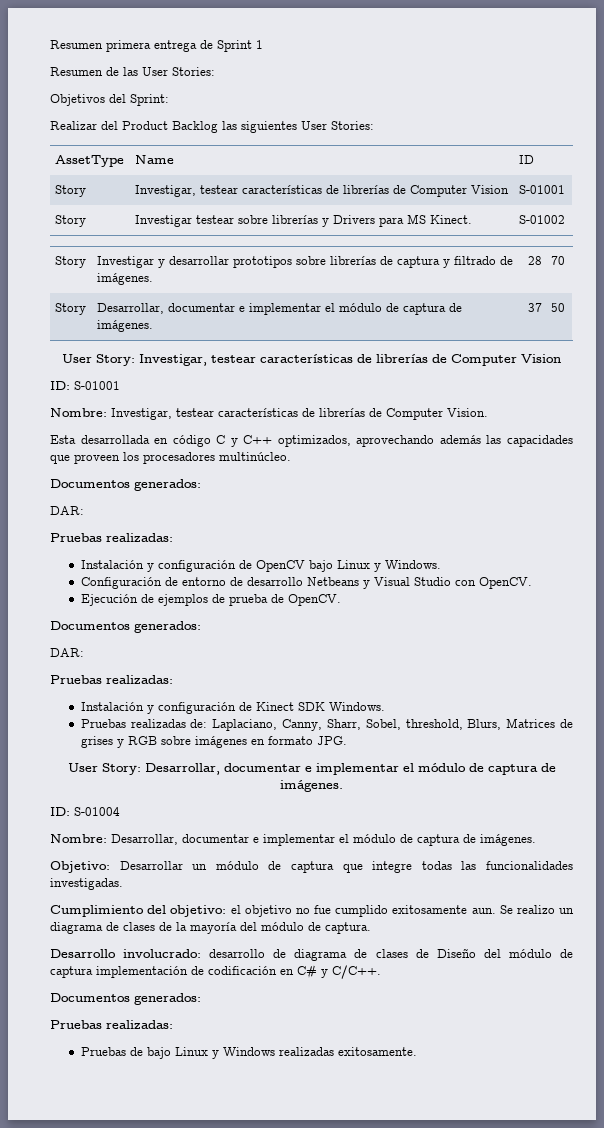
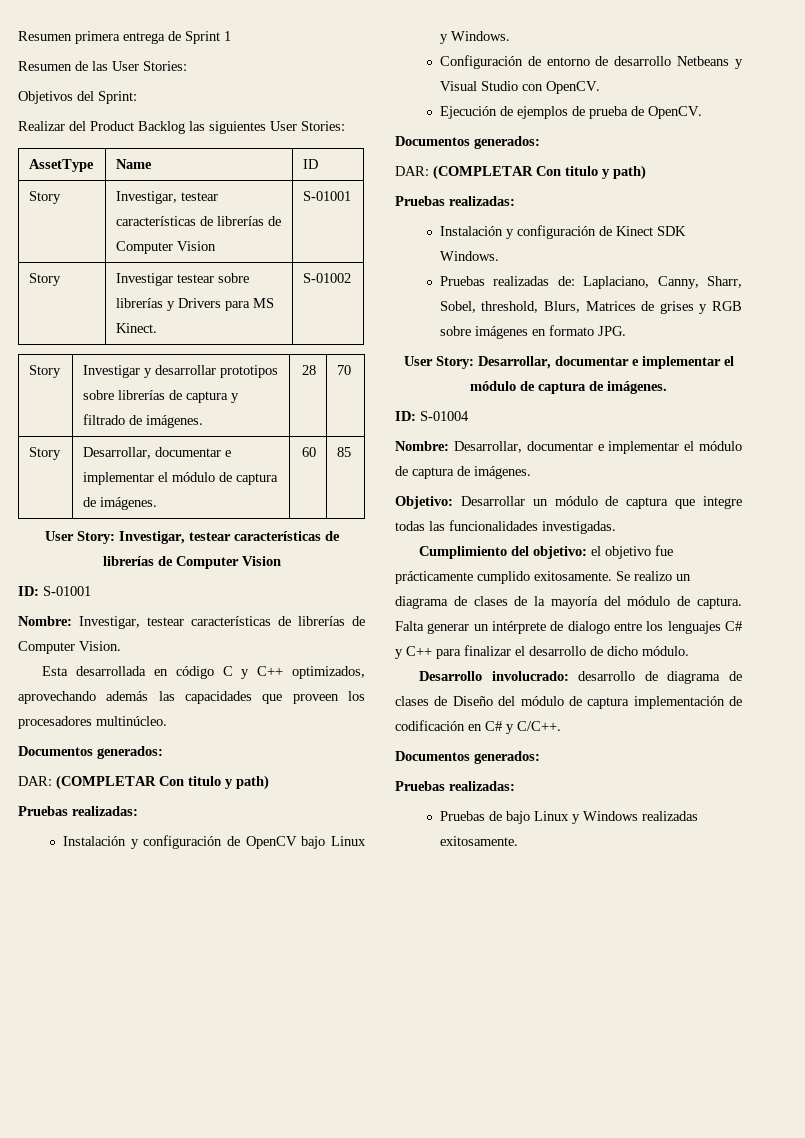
- Story | Desarrollar, documentar e implementar el módulo de captura de imágenes. | 37 | 50
+ Story | Desarrollar, documentar e implementar el módulo de captura de imágenes. | 60 | 85
  Esta desarrollada en código C y C++ optimizados, aprovechando además las capacidades que proveen los procesadores multinúcleo.
  Documentos generados:
- DAR:
+ DAR: (COMPLETAR Con titulo y path)
  Ejecución de ejemplos de prueba de OpenCV.
  Documentos generados:
- DAR:
+ DAR: (COMPLETAR Con titulo y path)
- Cumplimiento del objetivo: el objetivo no fue cumplido exitosamente aun.
+ Cumplimiento del objetivo: el objetivo fue prácticamente cumplido exitosamente.
+ Falta generar un intérprete de dialogo entre los lenguajes C# y C++ para finalizar el desarrollo de dicho módulo.

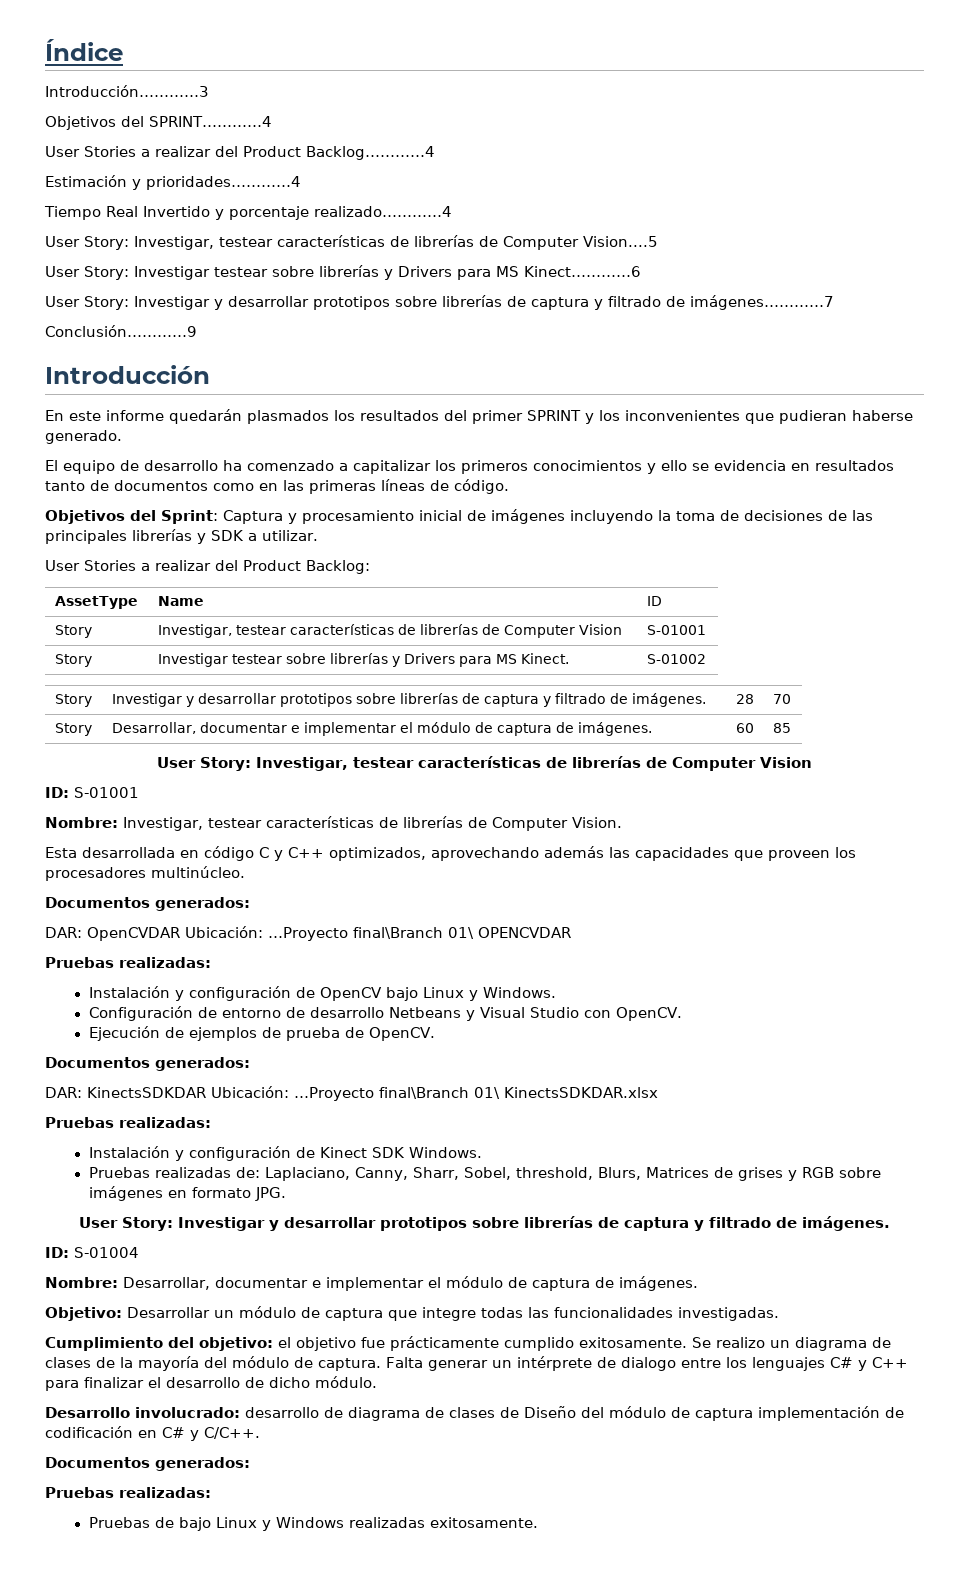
- Resumen primera entrega de Sprint 1
- Resumen de las User Stories:
- Objetivos del Sprint:
- Realizar del Product Backlog las siguientes User Stories:
+ Índice
+ Introducción…………3
+ Objetivos del SPRINT…………4
+ User Stories a realizar del Product Backlog…………4
+ Estimación y prioridades…………4
+ Tiempo Real Invertido y porcentaje realizado…………4
+ User Story: Investigar, testear características de librerías de Computer Vision....5
+ User Story: Investigar testear sobre librerías y Drivers para MS Kinect…………6
+ User Story: Investigar y desarrollar prototipos sobre librerías de captura y filtrado de imágenes…………7
+ Conclusión…………9
+ Introducción
+ En este informe quedarán plasmados los resultados del primer SPRINT y los inconvenientes que pudieran haberse generado.
+ El equipo de desarrollo ha comenzado a capitalizar los primeros conocimientos y ello se evidencia en resultados tanto de documentos como en las primeras líneas de código.
+ Objetivos del Sprint: Captura y procesamiento inicial de imágenes incluyendo la toma de decisiones de las principales librerías y SDK a utilizar.
+ User Stories a realizar del Product Backlog:
  Esta desarrollada en código C y C++ optimizados, aprovechando además las capacidades que proveen los procesadores multinúcleo.
  Documentos generados:
- DAR: (COMPLETAR Con titulo y path)
+ DAR: OpenCVDAR Ubicación: …Proyecto final\Branch 01\ OPENCVDAR
  Ejecución de ejemplos de prueba de OpenCV.
  Documentos generados:
- DAR: (COMPLETAR Con titulo y path)
+ DAR: KinectsSDKDAR Ubicación: …Proyecto final\Branch 01\ KinectsSDKDAR.xlsx
- User Story: Desarrollar, documentar e implementar el módulo de captura de imágenes.
+ User Story: Investigar y desarrollar prototipos sobre librerías de captura y filtrado de imágenes.

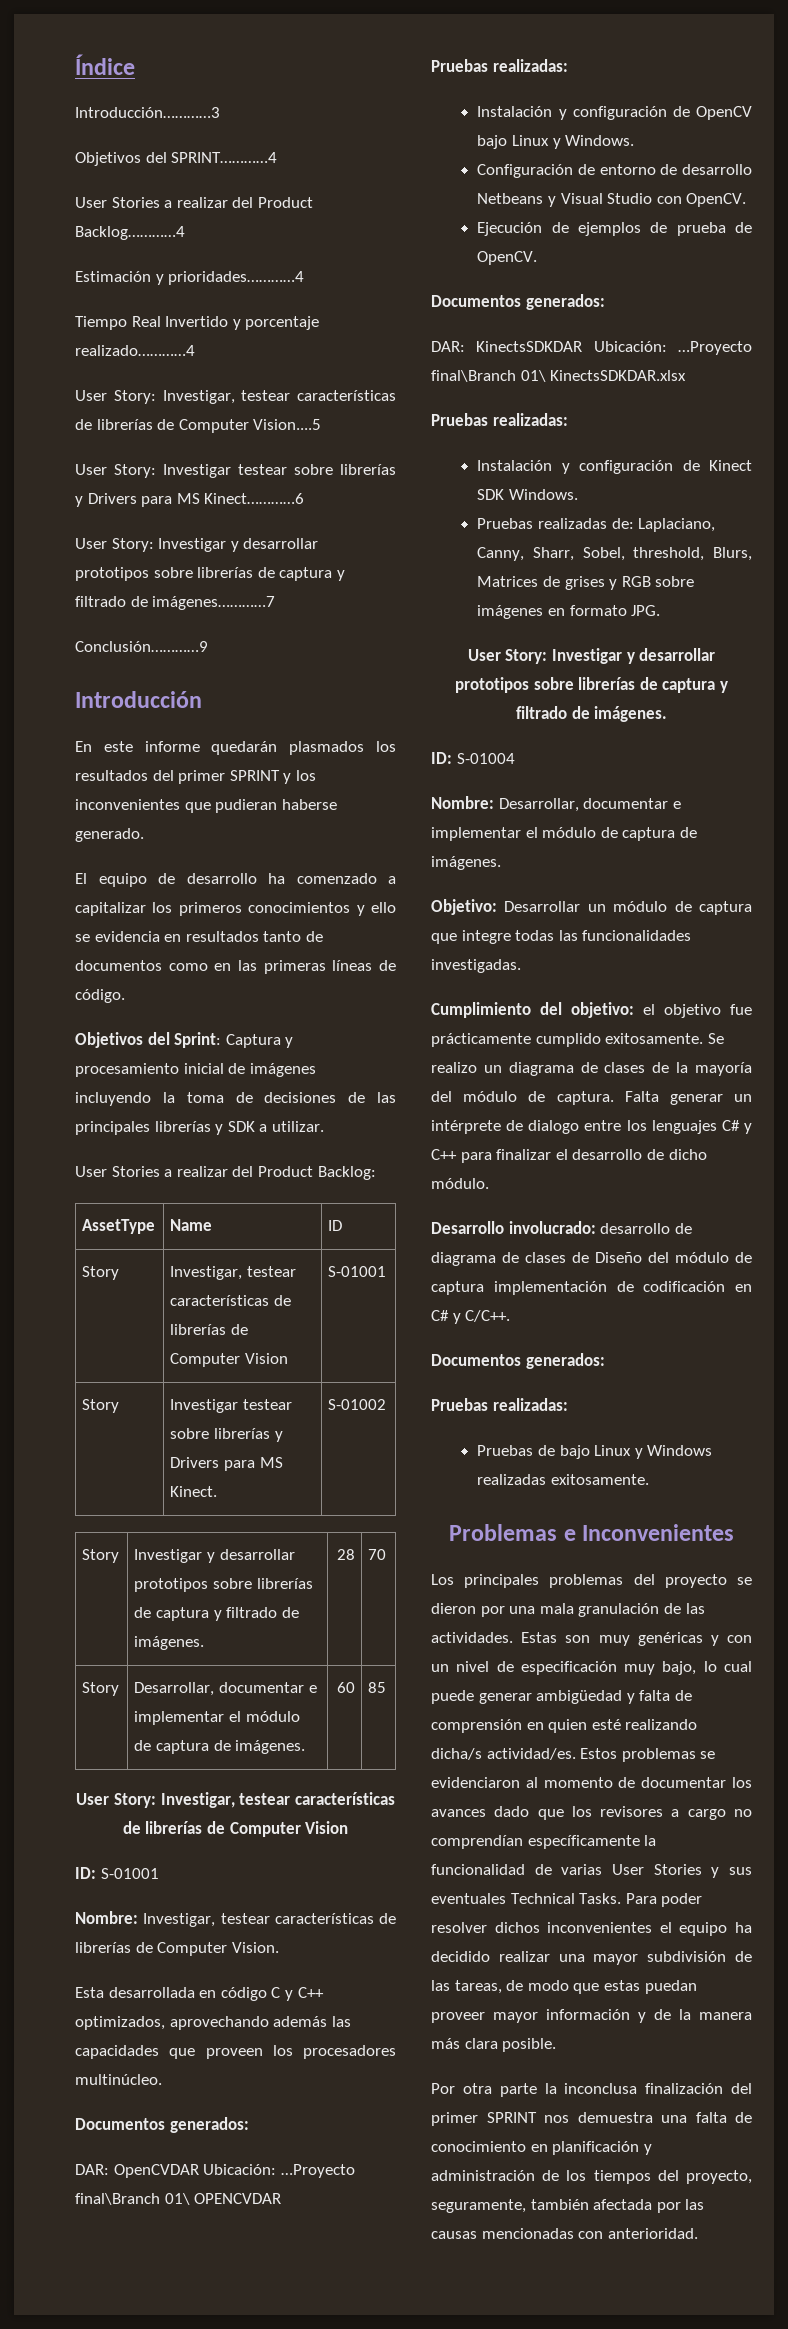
+ Problemas e Inconvenientes
+ Los principales problemas del proyecto se dieron por una mala granulación de las actividades. Estas son muy genéricas y con un nivel de especificación muy bajo, lo cual puede generar ambigüedad y falta de comprensión en quien esté realizando dicha/s actividad/es. Estos problemas se evidenciaron al momento de documentar los avances dado que los revisores a cargo no comprendían específicamente la funcionalidad de varias User Stories y sus eventuales Technical Tasks. Para poder resolver dichos inconvenientes el equipo ha decidido realizar una mayor subdivisión de las tareas, de modo que estas puedan proveer mayor información y de la manera más clara posible.
+ Por otra parte la inconclusa finalización del primer SPRINT nos demuestra una falta de conocimiento en planificación y administración de los tiempos del proyecto, seguramente, también afectada por las causas mencionadas con anterioridad.

